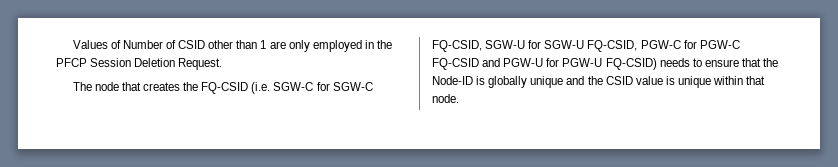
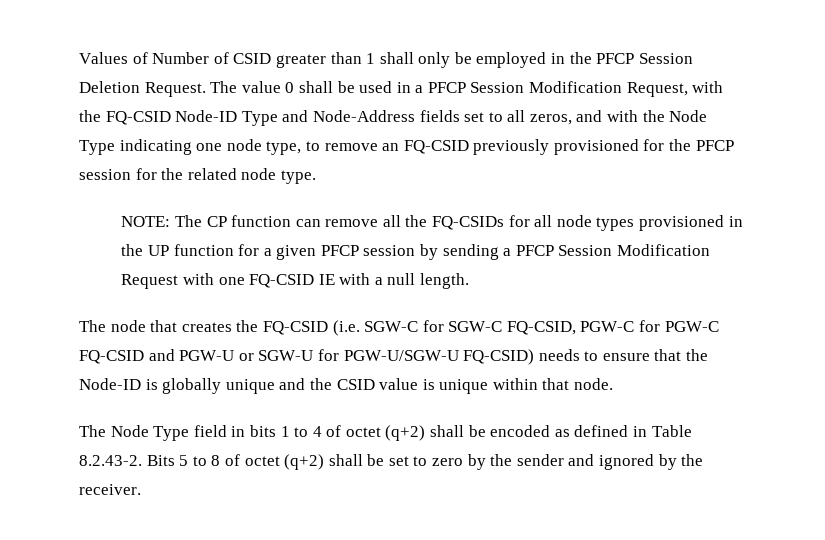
- Values of Number of CSID other than 1 are only employed in the PFCP Session Deletion Request.
+ Values of Number of CSID greater than 1 shall only be employed in the PFCP Session Deletion Request. The value 0 shall be used in a PFCP Session Modification Request, with the FQ-CSID Node-ID Type and Node-Address fields set to all zeros, and with the Node Type indicating one node type, to remove an FQ-CSID previously provisioned for the PFCP session for the related node type.
+ NOTE: The CP function can remove all the FQ-CSIDs for all node types provisioned in the UP function for a given PFCP session by sending a PFCP Session Modification Request with one FQ-CSID IE with a null length.
- The node that creates the FQ-CSID (i.e. SGW-C for SGW-C FQ-CSID, SGW-U for SGW-U FQ-CSID, PGW-C for PGW-C FQ-CSID and PGW-U for PGW-U FQ-CSID) needs to ensure that the Node-ID is globally unique and the CSID value is unique within that node.
+ The node that creates the FQ-CSID (i.e. SGW-C for SGW-C FQ-CSID, PGW-C for PGW-C FQ-CSID and PGW-U or SGW-U for PGW-U/SGW-U FQ-CSID) needs to ensure that the Node-ID is globally unique and the CSID value is unique within that node.
+ The Node Type field in bits 1 to 4 of octet (q+2) shall be encoded as defined in Table 8.2.43-2. Bits 5 to 8 of octet (q+2) shall be set to zero by the sender and ignored by the receiver.

